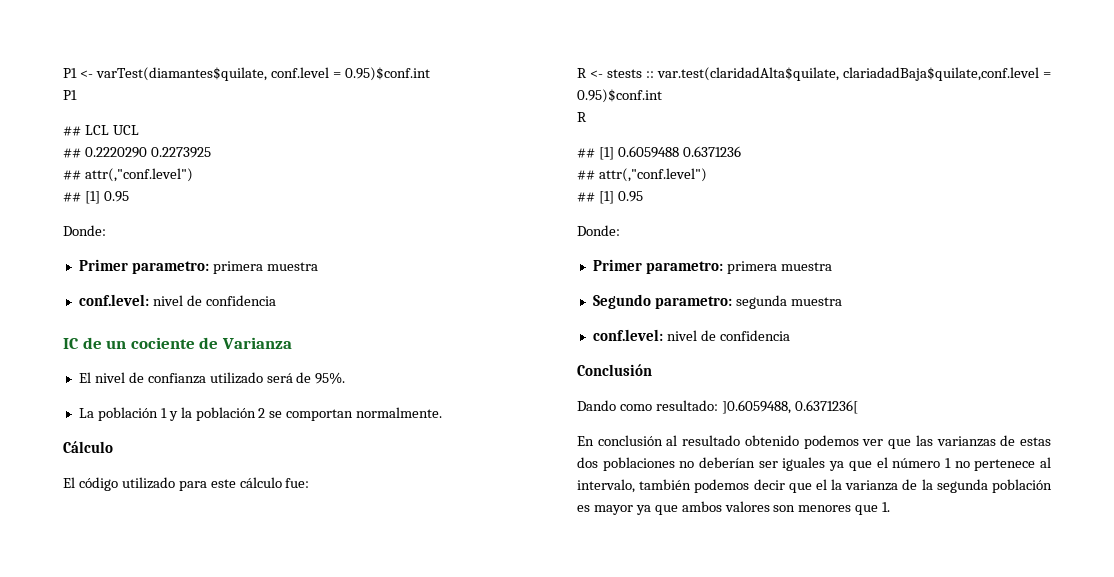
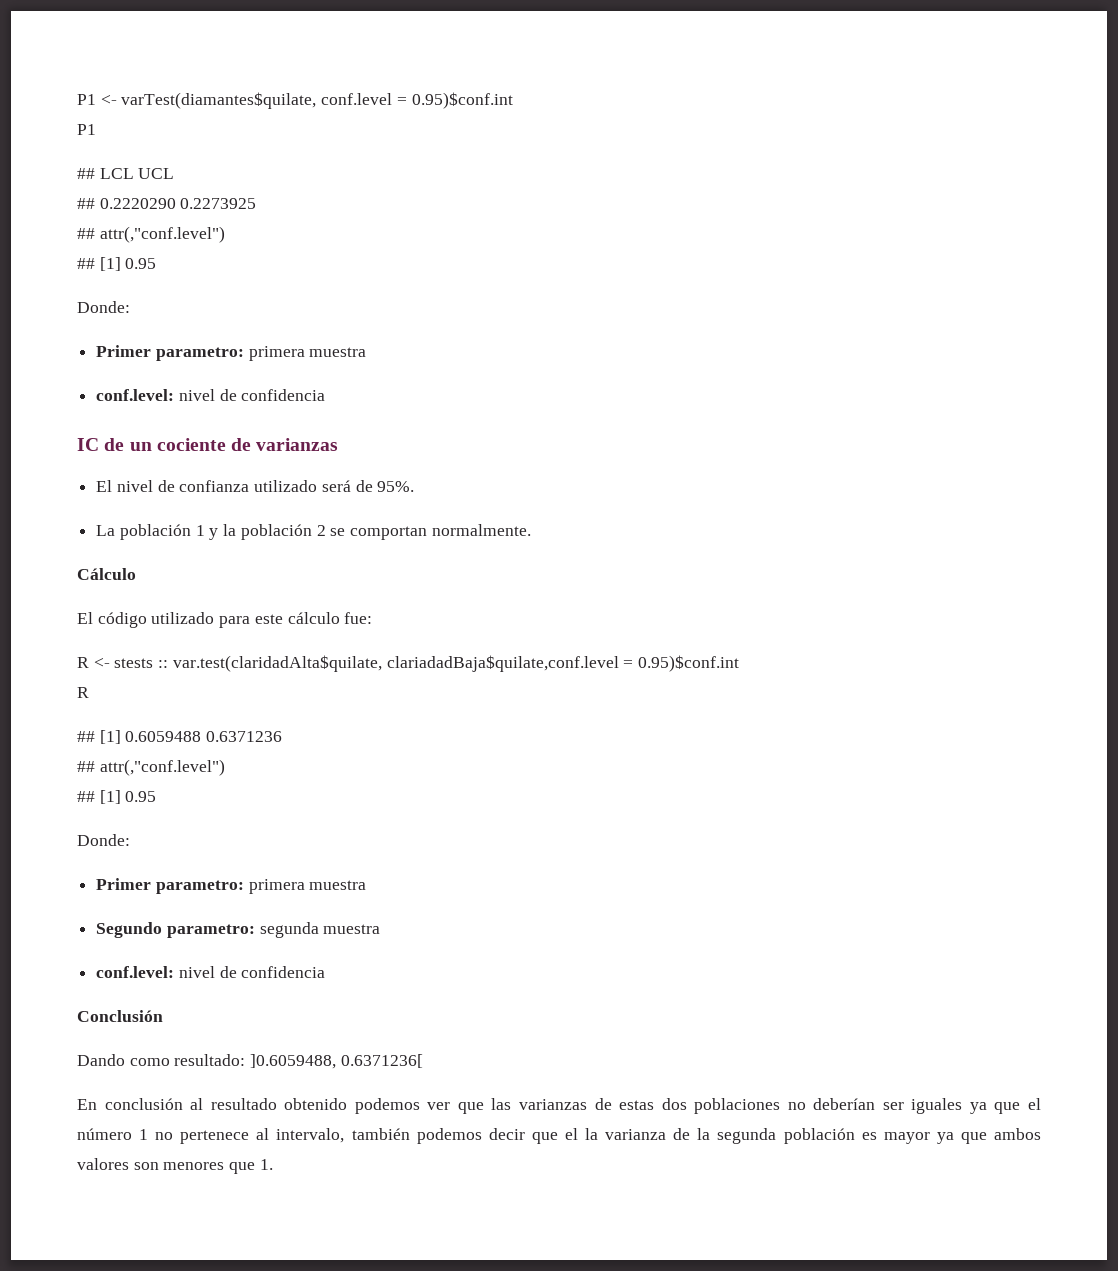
- IC de un cociente de Varianza
+ IC de un cociente de varianzas

